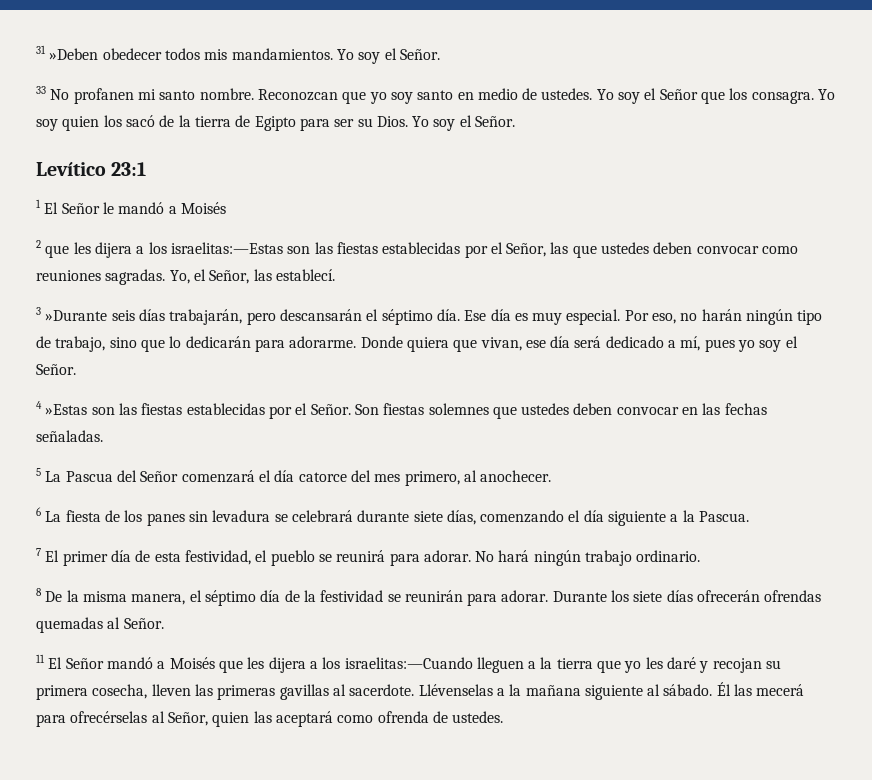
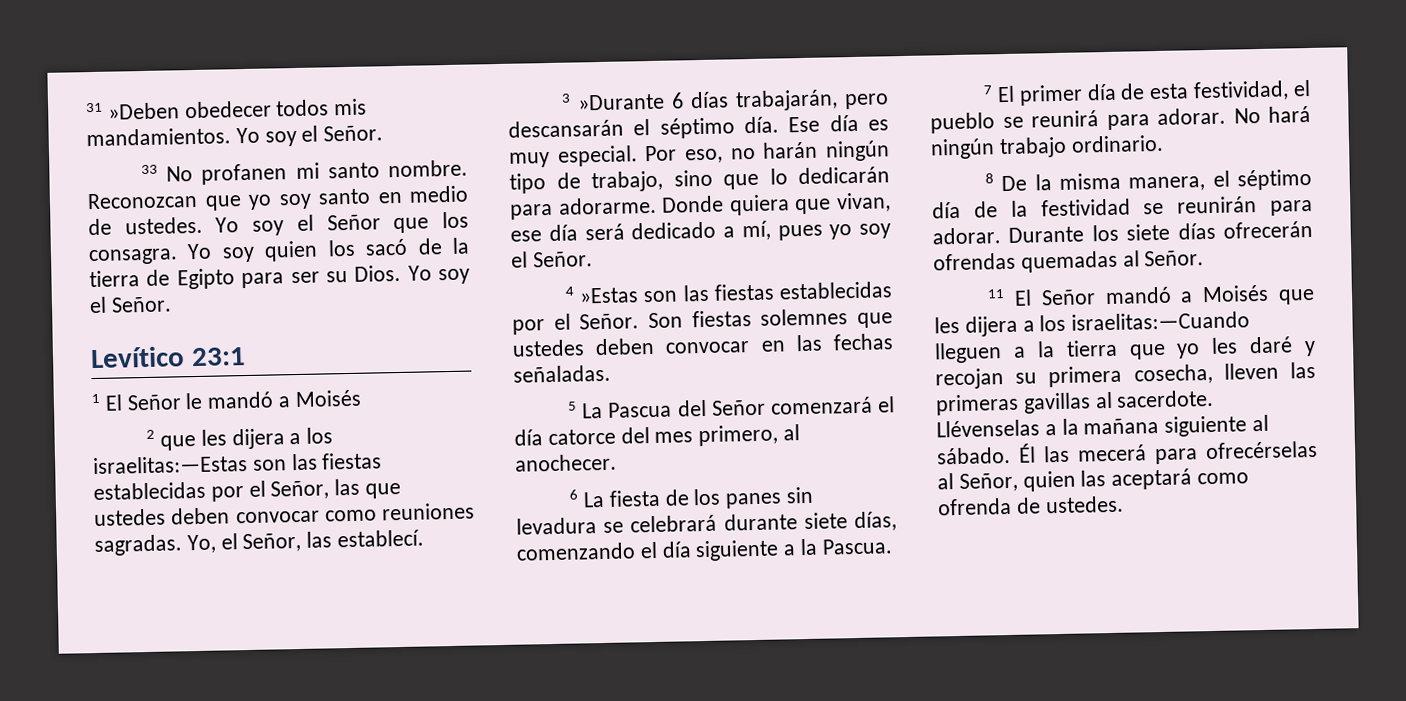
- 3 »Durante seis días trabajarán, pero descansarán el séptimo día.
+ 3 »Durante 6 días trabajarán, pero descansarán el séptimo día.

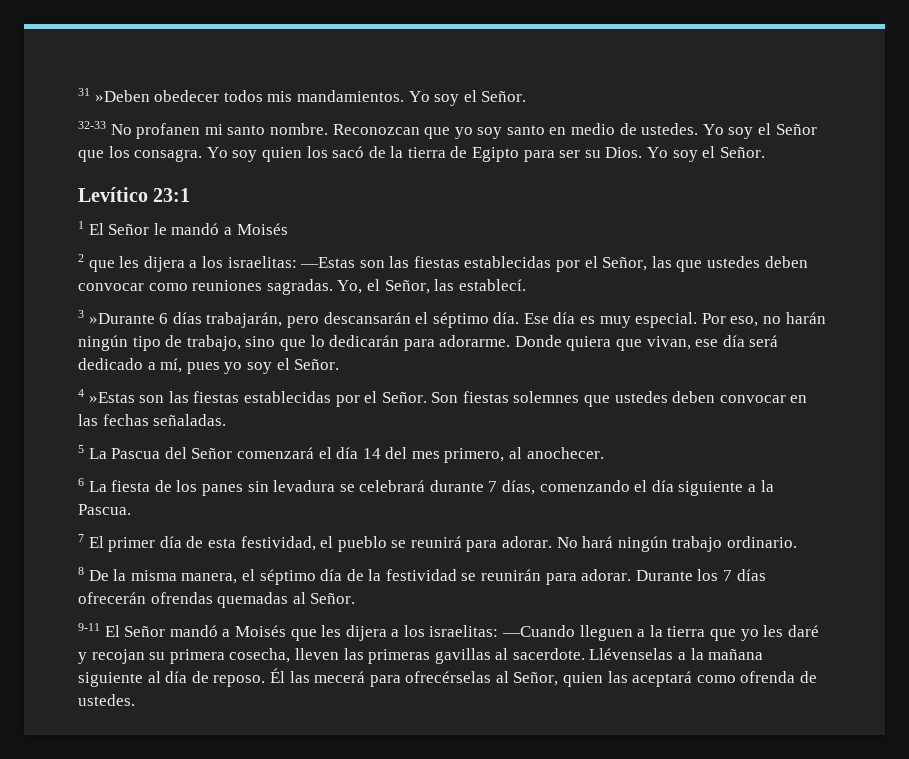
- 33 No profanen mi santo nombre.
+ 32-33 No profanen mi santo nombre.
- 2 que les dijera a los israelitas:—Estas son las fiestas establecidas por el Señor, las que ustedes deben convocar como reuniones sagradas.
+ 2 que les dijera a los israelitas: —Estas son las fiestas establecidas por el Señor, las que ustedes deben convocar como reuniones sagradas.
- 5 La Pascua del Señor comenzará el día catorce del mes primero, al anochecer.
+ 5 La Pascua del Señor comenzará el día 14 del mes primero, al anochecer.
- 6 La fiesta de los panes sin levadura se celebrará durante siete días, comenzando el día siguiente a la Pascua.
+ 6 La fiesta de los panes sin levadura se celebrará durante 7 días, comenzando el día siguiente a la Pascua.
- Durante los siete días ofrecerán ofrendas quemadas al Señor.
+ Durante los 7 días ofrecerán ofrendas quemadas al Señor.
- 11 El Señor mandó a Moisés que les dijera a los israelitas:—Cuando lleguen a la tierra que yo les daré y recojan su primera cosecha, lleven las primeras gavillas al sacerdote.
+ 9-11 El Señor mandó a Moisés que les dijera a los israelitas: —Cuando lleguen a la tierra que yo les daré y recojan su primera cosecha, lleven las primeras gavillas al sacerdote.
- Llévenselas a la mañana siguiente al sábado.
+ Llévenselas a la mañana siguiente al día de reposo.

